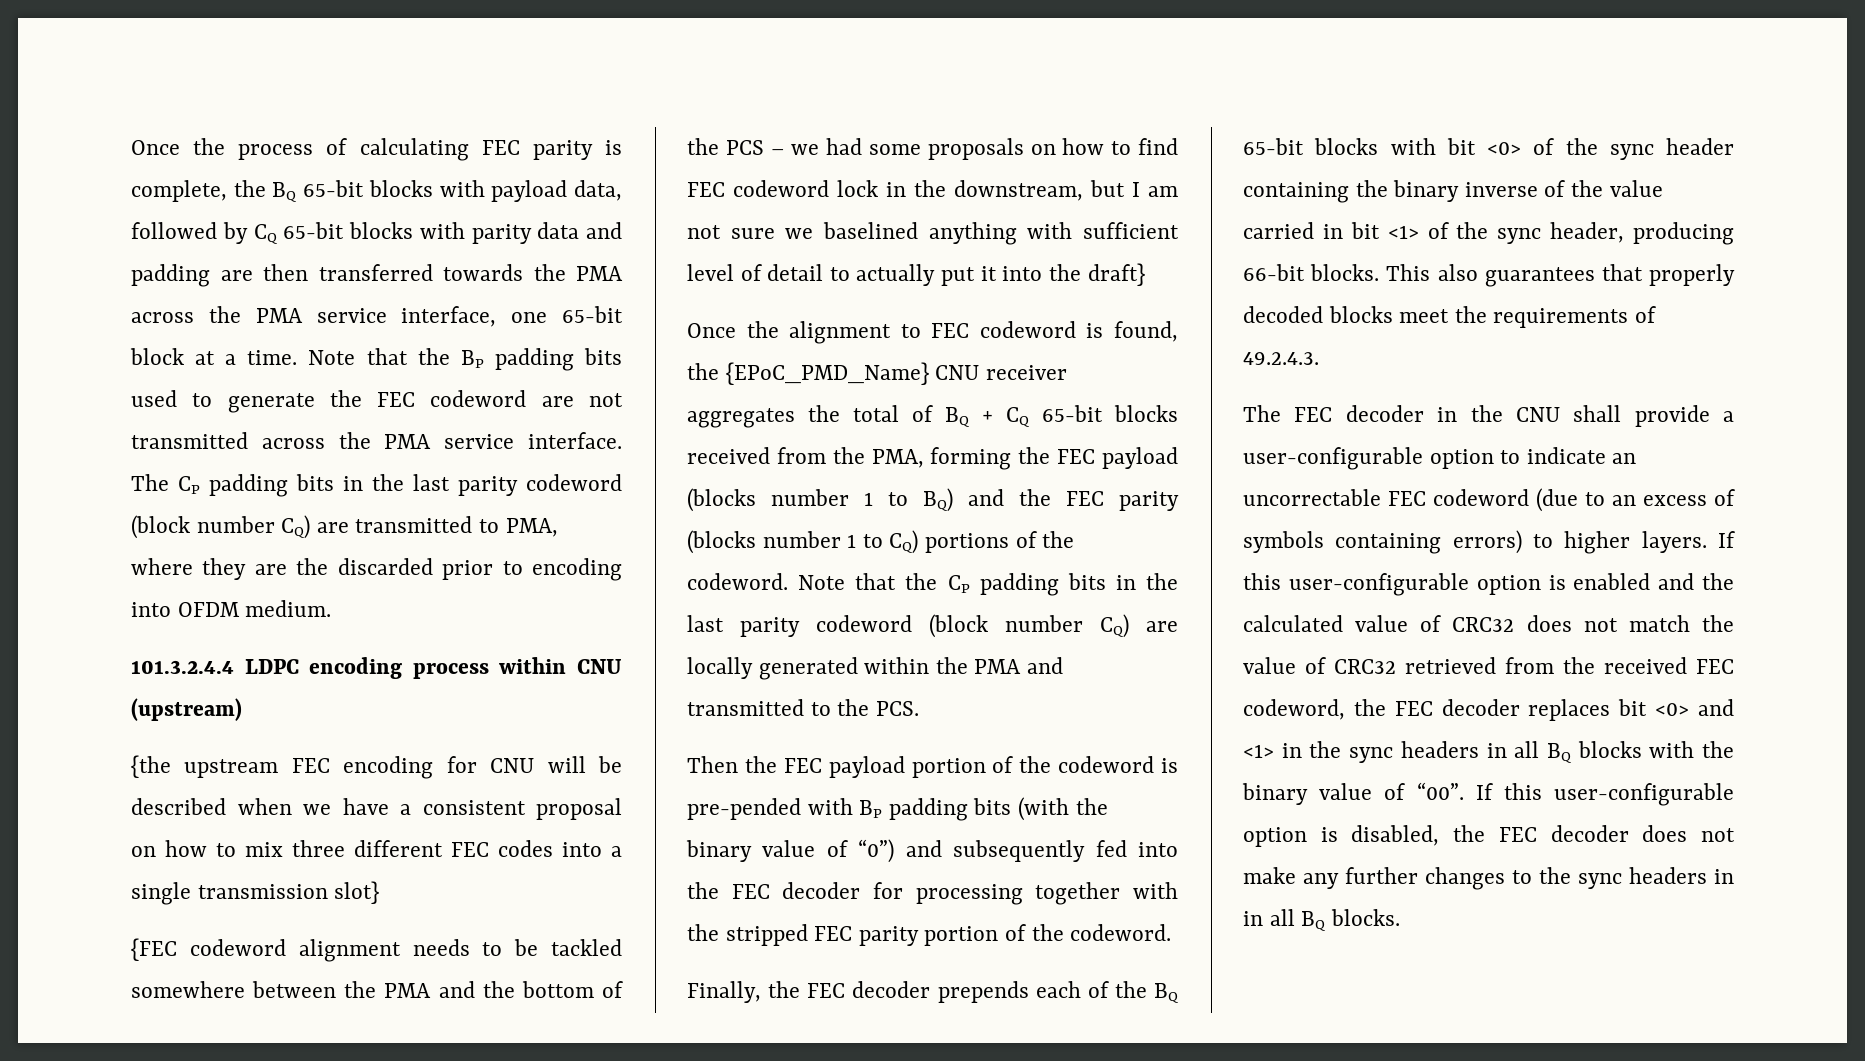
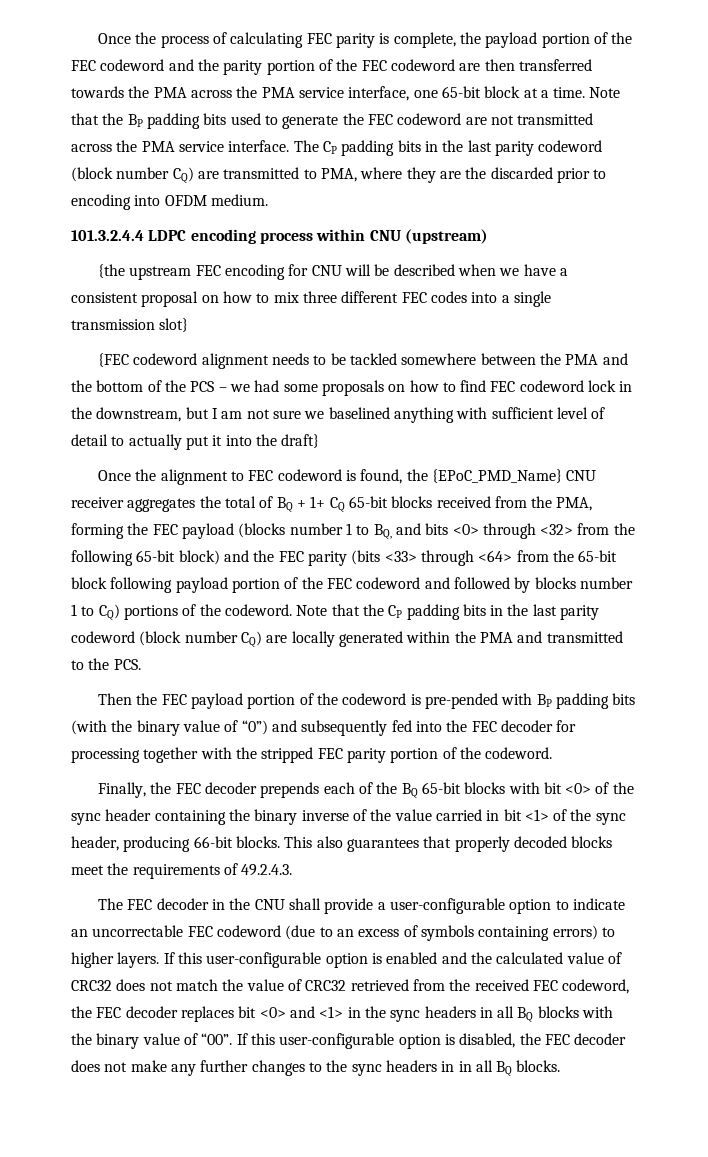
- Once the process of calculating FEC parity is complete, the BQ 65-bit blocks with payload data, followed by CQ 65-bit blocks with parity data and padding are then transferred towards the PMA across the PMA service interface, one 65-bit block at a time.
+ Once the process of calculating FEC parity is complete, the payload portion of the FEC codeword and the parity portion of the FEC codeword are then transferred towards the PMA across the PMA service interface, one 65-bit block at a time.
- Once the alignment to FEC codeword is found, the {EPoC_PMD_Name} CNU receiver aggregates the total of BQ + CQ 65-bit blocks received from the PMA, forming the FEC payload (blocks number 1 to BQ) and the FEC parity (blocks number 1 to CQ) portions of the codeword.
+ Once the alignment to FEC codeword is found, the {EPoC_PMD_Name} CNU receiver aggregates the total of BQ + 1+ CQ 65-bit blocks received from the PMA, forming the FEC payload (blocks number 1 to BQ, and bits <0> through <32> from the following 65-bit block) and the FEC parity (bits <33> through <64> from the 65-bit block following payload portion of the FEC codeword and followed by blocks number 1 to CQ) portions of the codeword.

